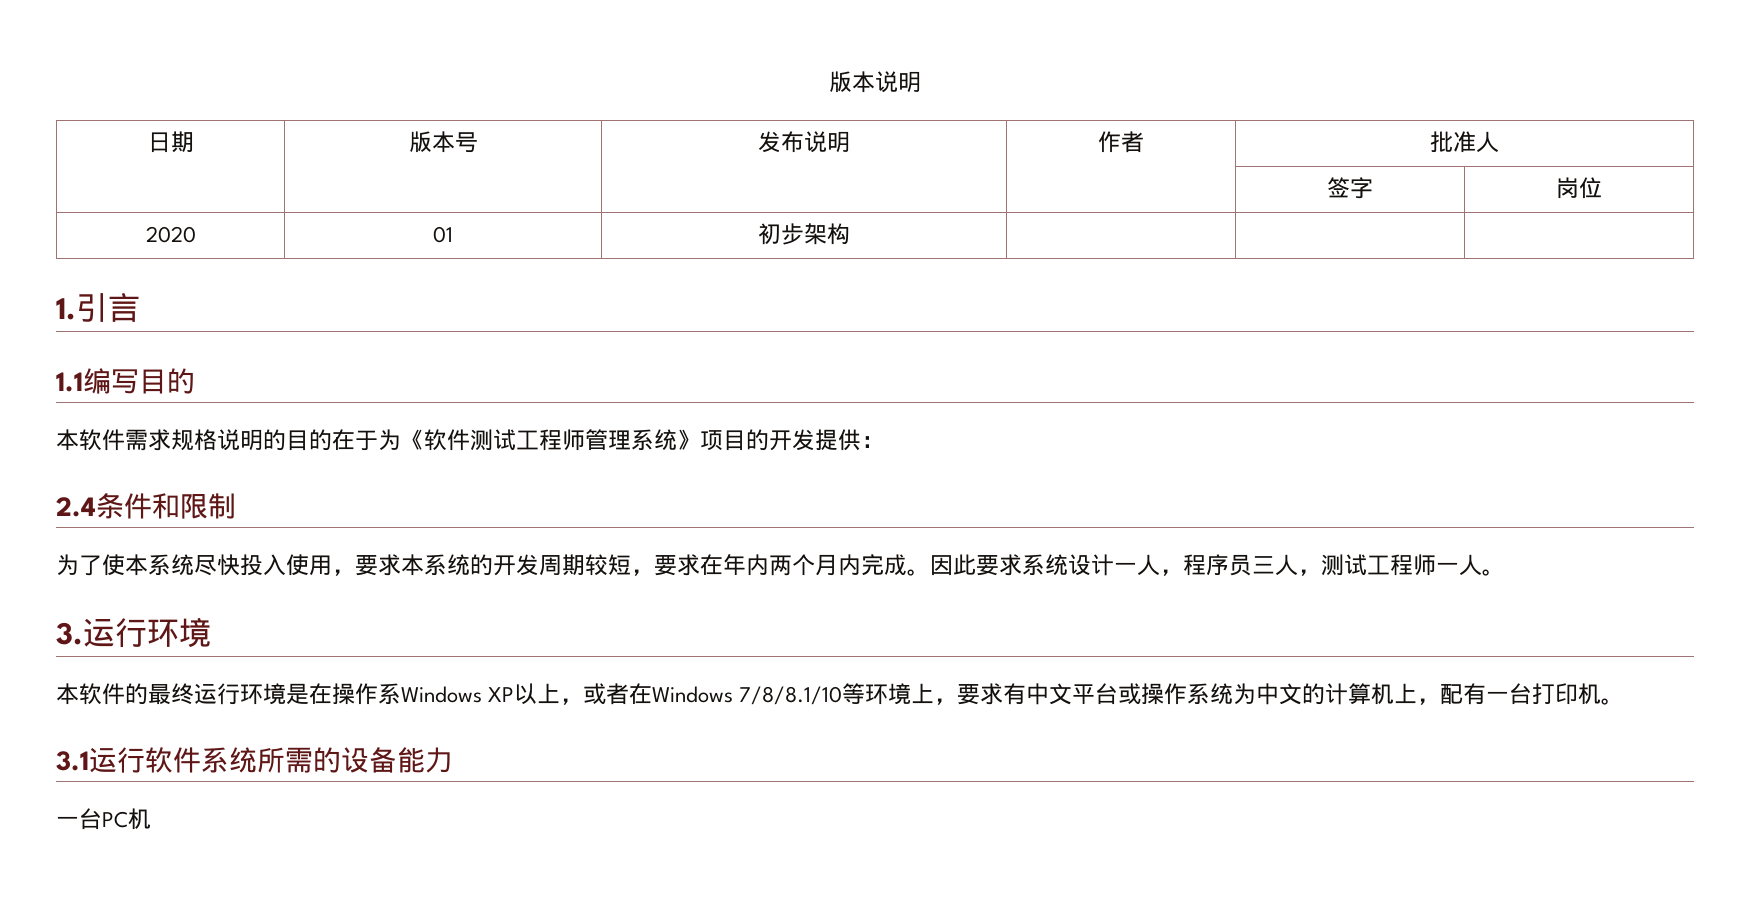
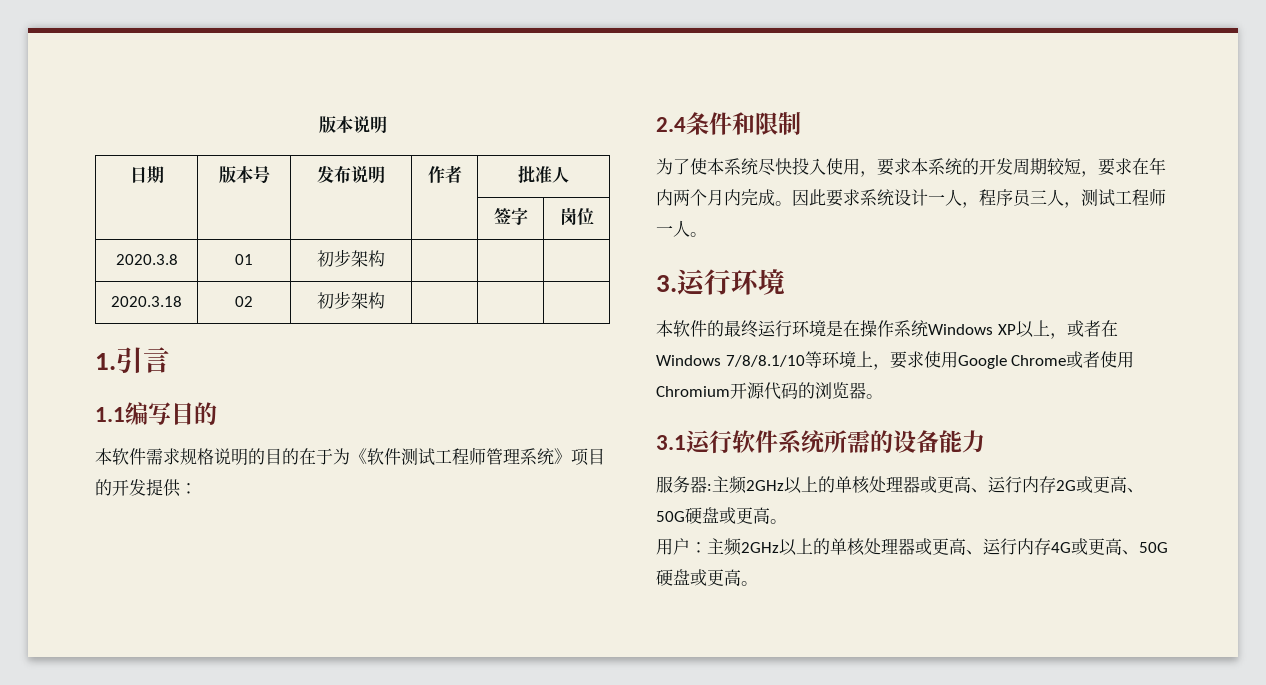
- 2020 | 01 | 初步架构 | | |
+ 2020.3.8 | 01 | 初步架构 | | |
+ 2020.3.18 | 02 | 初步架构 | | |
- 本软件的最终运行环境是在操作系Windows XP以上，或者在Windows 7/8/8.1/10等环境上，要求有中文平台或操作系统为中文的计算机上，配有一台打印机。
+ 本软件的最终运行环境是在操作系统Windows XP以上，或者在Windows 7/8/8.1/10等环境上，要求使用Google Chrome或者使用Chromium开源代码的浏览器。
- 一台PC机
+ 服务器:主频2GHz以上的单核处理器或更高、运行内存2G或更高、50G硬盘或更高。
+ 用户：主频2GHz以上的单核处理器或更高、运行内存4G或更高、50G硬盘或更高。

